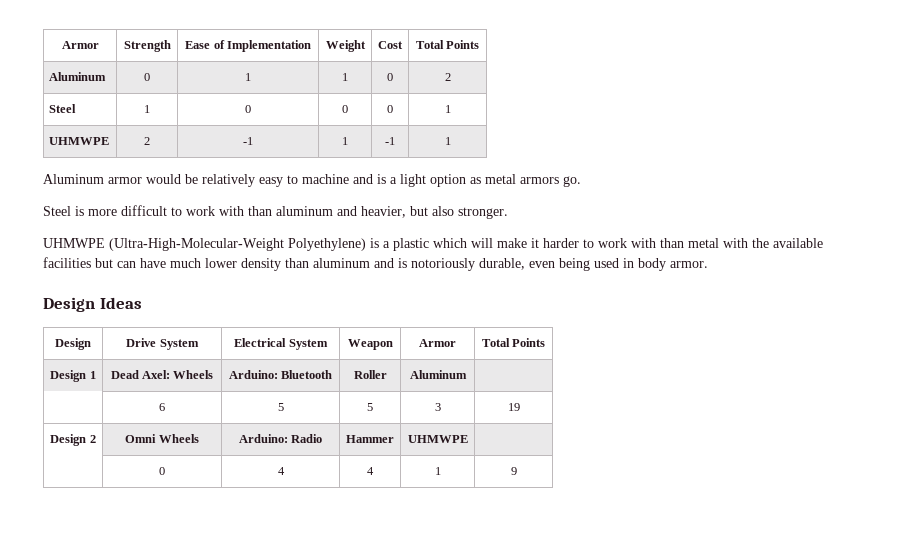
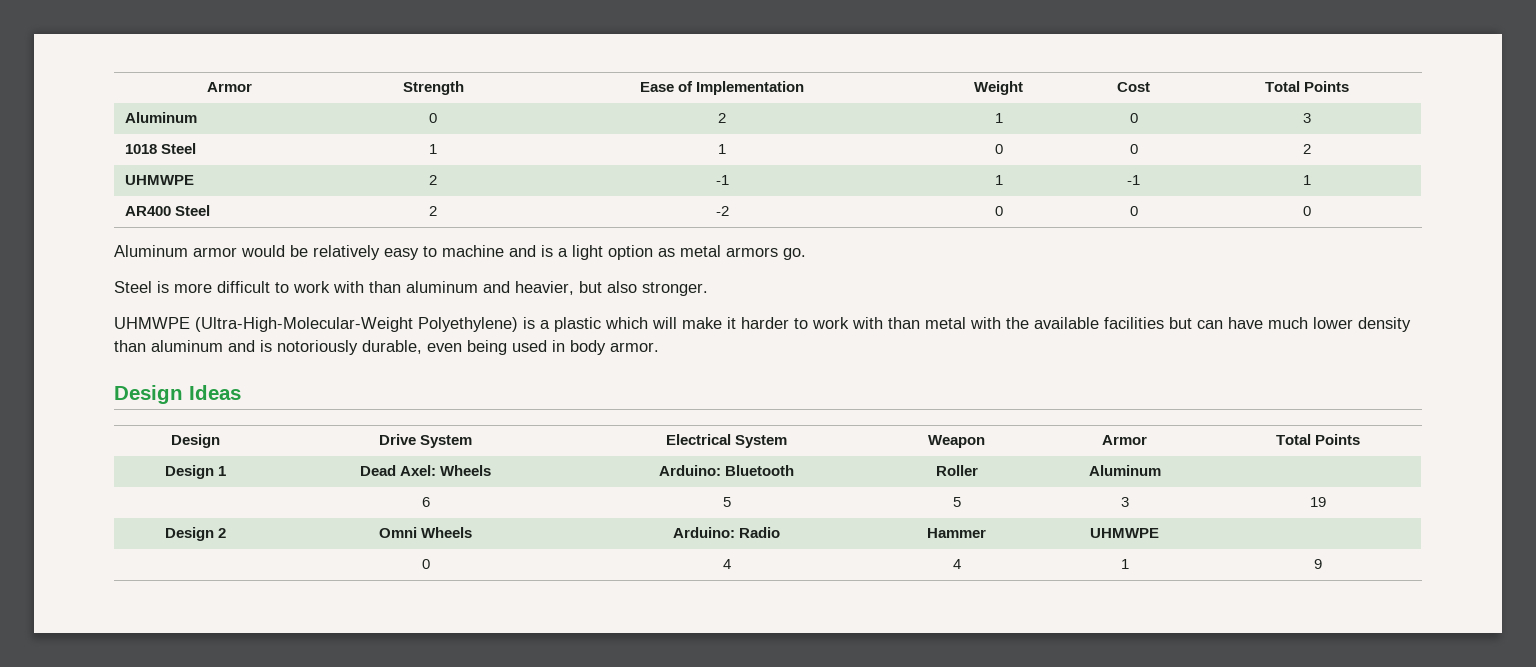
- Aluminum | 0 | 1 | 1 | 0 | 2
- Steel | 1 | 0 | 0 | 0 | 1
+ Aluminum | 0 | 2 | 1 | 0 | 3
+ 1018 Steel | 1 | 1 | 0 | 0 | 2
+ AR400 Steel | 2 | -2 | 0 | 0 | 0

